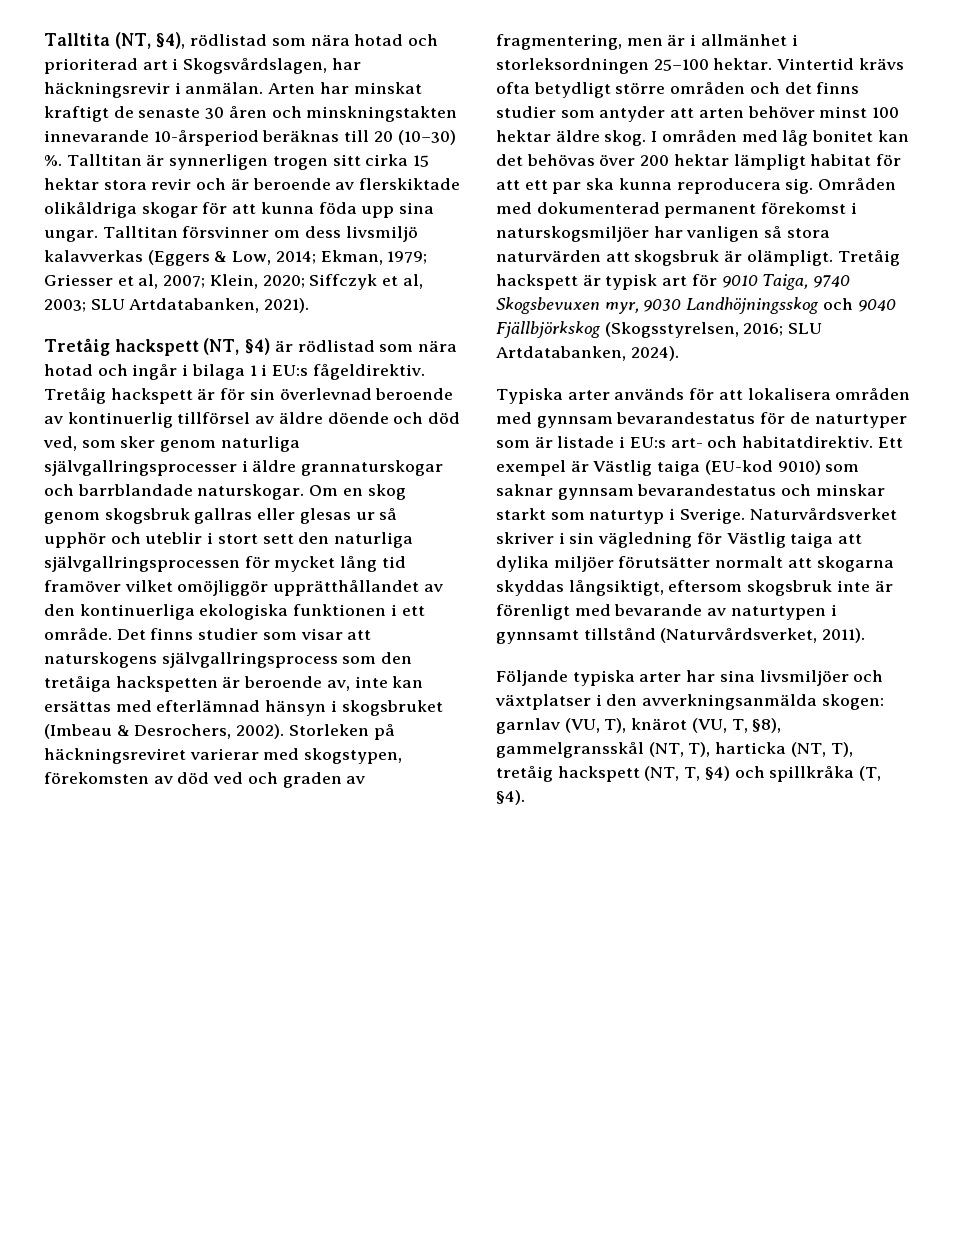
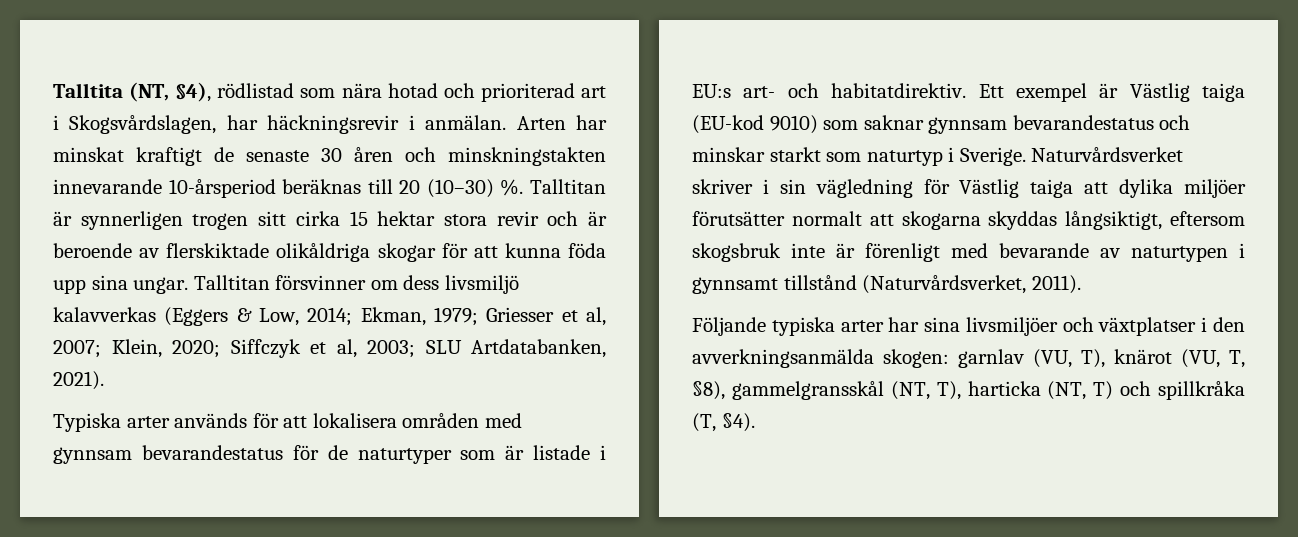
- Tretåig hackspett (NT, §4) är rödlistad som nära hotad och ingår i bilaga 1 i EU:s fågeldirektiv. Tretåig hackspett är för sin överlevnad beroende av kontinuerlig tillförsel av äldre döende och död ved, som sker genom naturliga självgallringsprocesser i äldre grannaturskogar och barrblandade naturskogar. Om en skog genom skogsbruk gallras eller glesas ur så upphör och uteblir i stort sett den naturliga självgallringsprocessen för mycket lång tid framöver vilket omöjliggör upprätthållandet av den kontinuerliga ekologiska funktionen i ett område. Det finns studier som visar att naturskogens självgallringsprocess som den tretåiga hackspetten är beroende av, inte kan ersättas med efterlämnad hänsyn i skogsbruket (Imbeau & Desrochers, 2002). Storleken på häckningsreviret varierar med skogstypen, förekomsten av död ved och graden av fragmentering, men är i allmänhet i storleksordningen 25–100 hektar. Vintertid krävs ofta betydligt större områden och det finns studier som antyder att arten behöver minst 100 hektar äldre skog. I områden med låg bonitet kan det behövas över 200 hektar lämpligt habitat för att ett par ska kunna reproducera sig. Områden med dokumenterad permanent förekomst i naturskogsmiljöer har vanligen så stora naturvärden att skogsbruk är olämpligt. Tretåig hackspett är typisk art för 9010 Taiga, 9740 Skogsbevuxen myr, 9030 Landhöjningsskog och 9040 Fjällbjörkskog (Skogsstyrelsen, 2016; SLU Artdatabanken, 2024).
- Följande typiska arter har sina livsmiljöer och växtplatser i den avverkningsanmälda skogen: garnlav (VU, T), knärot (VU, T, §8), gammelgransskål (NT, T), harticka (NT, T), tretåig hackspett (NT, T, §4) och spillkråka (T, §4).
+ Följande typiska arter har sina livsmiljöer och växtplatser i den avverkningsanmälda skogen: garnlav (VU, T), knärot (VU, T, §8), gammelgransskål (NT, T), harticka (NT, T) och spillkråka (T, §4).

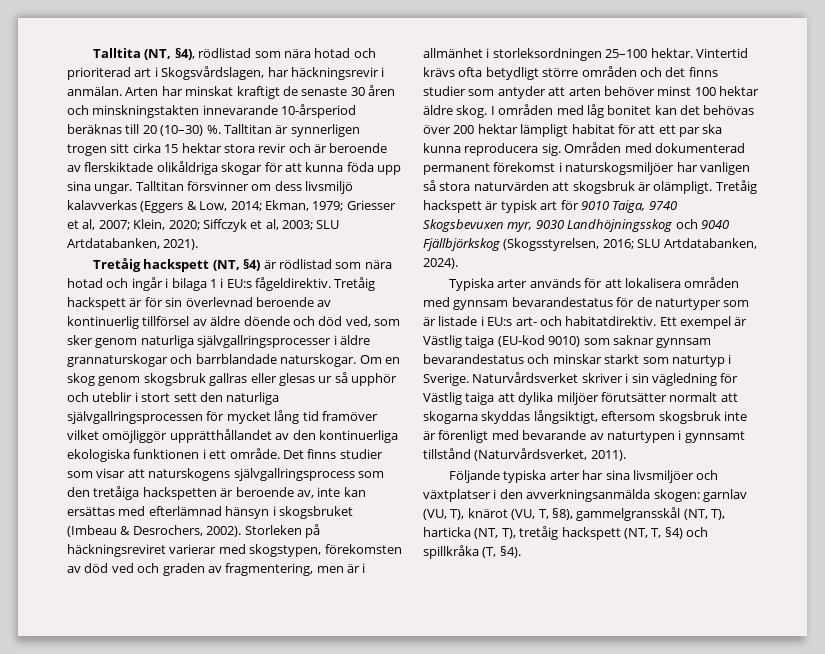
+ Tretåig hackspett (NT, §4) är rödlistad som nära hotad och ingår i bilaga 1 i EU:s fågeldirektiv. Tretåig hackspett är för sin överlevnad beroende av kontinuerlig tillförsel av äldre döende och död ved, som sker genom naturliga självgallringsprocesser i äldre grannaturskogar och barrblandade naturskogar. Om en skog genom skogsbruk gallras eller glesas ur så upphör och uteblir i stort sett den naturliga självgallringsprocessen för mycket lång tid framöver vilket omöjliggör upprätthållandet av den kontinuerliga ekologiska funktionen i ett område. Det finns studier som visar att naturskogens självgallringsprocess som den tretåiga hackspetten är beroende av, inte kan ersättas med efterlämnad hänsyn i skogsbruket (Imbeau & Desrochers, 2002). Storleken på häckningsreviret varierar med skogstypen, förekomsten av död ved och graden av fragmentering, men är i allmänhet i storleksordningen 25–100 hektar. Vintertid krävs ofta betydligt större områden och det finns studier som antyder att arten behöver minst 100 hektar äldre skog. I områden med låg bonitet kan det behövas över 200 hektar lämpligt habitat för att ett par ska kunna reproducera sig. Områden med dokumenterad permanent förekomst i naturskogsmiljöer har vanligen så stora naturvärden att skogsbruk är olämpligt. Tretåig hackspett är typisk art för 9010 Taiga, 9740 Skogsbevuxen myr, 9030 Landhöjningsskog och 9040 Fjällbjörkskog (Skogsstyrelsen, 2016; SLU Artdatabanken, 2024).
- Följande typiska arter har sina livsmiljöer och växtplatser i den avverkningsanmälda skogen: garnlav (VU, T), knärot (VU, T, §8), gammelgransskål (NT, T), harticka (NT, T) och spillkråka (T, §4).
+ Följande typiska arter har sina livsmiljöer och växtplatser i den avverkningsanmälda skogen: garnlav (VU, T), knärot (VU, T, §8), gammelgransskål (NT, T), harticka (NT, T), tretåig hackspett (NT, T, §4) och spillkråka (T, §4).

